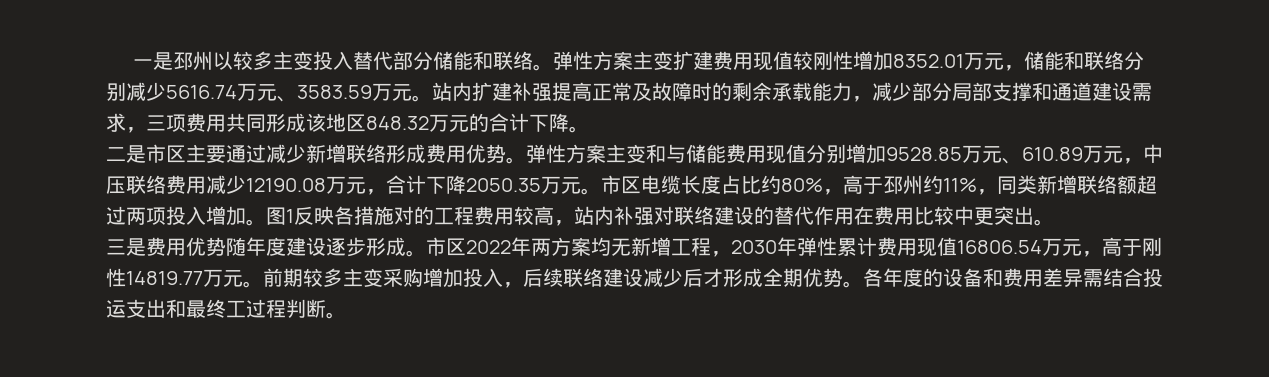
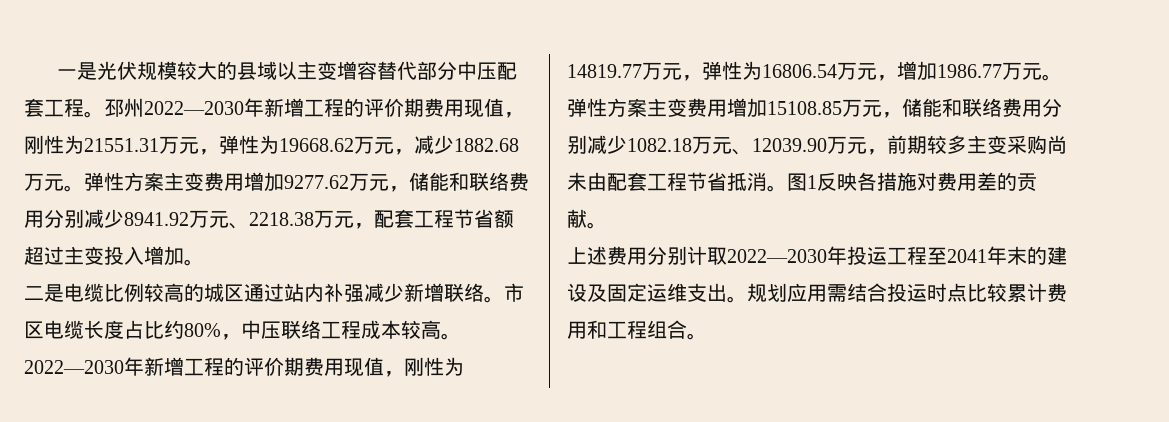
- 一是邳州以较多主变投入替代部分储能和联络。弹性方案主变扩建费用现值较刚性增加8352.01万元，储能和联络分别减少5616.74万元、3583.59万元。站内扩建补强提高正常及故障时的剩余承载能力，减少部分局部支撑和通道建设需求，三项费用共同形成该地区848.32万元的合计下降。
- 二是市区主要通过减少新增联络形成费用优势。弹性方案主变和与储能费用现值分别增加9528.85万元、610.89万元，中压联络费用减少12190.08万元，合计下降2050.35万元。
+ 一是光伏规模较大的县域以主变增容替代部分中压配套工程。邳州2022—2030年新增工程的评价期费用现值，刚性为21551.31万元，弹性为19668.62万元，减少1882.68万元。弹性方案主变费用增加9277.62万元，储能和联络费用分别减少8941.92万元、2218.38万元，配套工程节省额超过主变投入增加。
+ 二是电缆比例较高的城区通过站内补强减少新增联络。
- 市区电缆长度占比约80%，高于邳州约11%，同类新增联络额超过两项投入增加。
+ 市区电缆长度占比约80%，中压联络工程成本较高。2022—2030年新增工程的评价期费用现值，刚性为14819.77万元，弹性为16806.54万元，增加1986.77万元。弹性方案主变费用增加15108.85万元，储能和联络费用分别减少1082.18万元、12039.90万元，前期较多主变采购尚未由配套工程节省抵消。
- 图1反映各措施对的工程费用较高，站内补强对联络建设的替代作用在费用比较中更突出。
- 三是费用优势随年度建设逐步形成。市区2022年两方案均无新增工程，2030年弹性累计费用现值16806.54万元，高于刚性14819.77万元。前期较多主变采购增加投入，后续联络建设减少后才形成全期优势。各年度的设备和费用差异需结合投运支出和最终工过程判断。
+ 图1反映各措施对费用差的贡献。
+ 上述费用分别计取2022—2030年投运工程至2041年末的建设及固定运维支出。规划应用需结合投运时点比较累计费用和工程组合。

